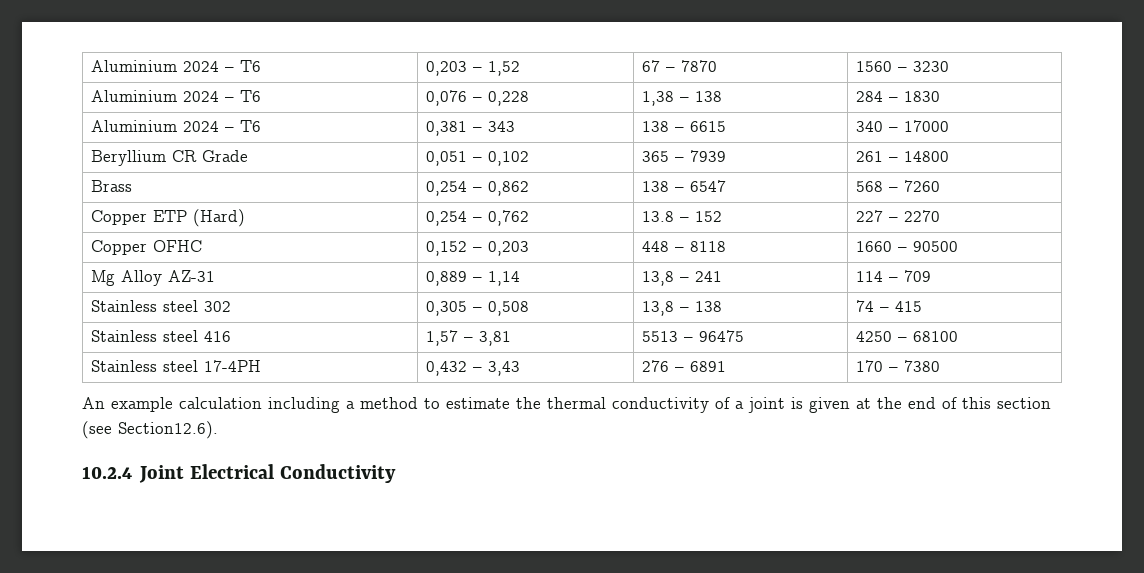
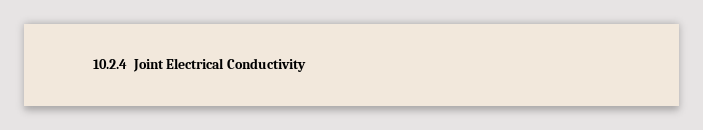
- Aluminium 2024 – T6 | 0,203 – 1,52 | 67 – 7870 | 1560 – 3230
- Aluminium 2024 – T6 | 0,076 – 0,228 | 1,38 – 138 | 284 – 1830
- Aluminium 2024 – T6 | 0,381 – 343 | 138 – 6615 | 340 – 17000
- Beryllium CR Grade | 0,051 – 0,102 | 365 – 7939 | 261 – 14800
- Brass | 0,254 – 0,862 | 138 – 6547 | 568 – 7260
- Copper ETP (Hard) | 0,254 – 0,762 | 13.8 – 152 | 227 – 2270
- Copper OFHC | 0,152 – 0,203 | 448 – 8118 | 1660 – 90500
- Mg Alloy AZ-31 | 0,889 – 1,14 | 13,8 – 241 | 114 – 709
- Stainless steel 302 | 0,305 – 0,508 | 13,8 – 138 | 74 – 415
- Stainless steel 416 | 1,57 – 3,81 | 5513 – 96475 | 4250 – 68100
- Stainless steel 17-4PH | 0,432 – 3,43 | 276 – 6891 | 170 – 7380
- An example calculation including a method to estimate the thermal conductivity of a joint is given at the end of this section (see Section12.6).

